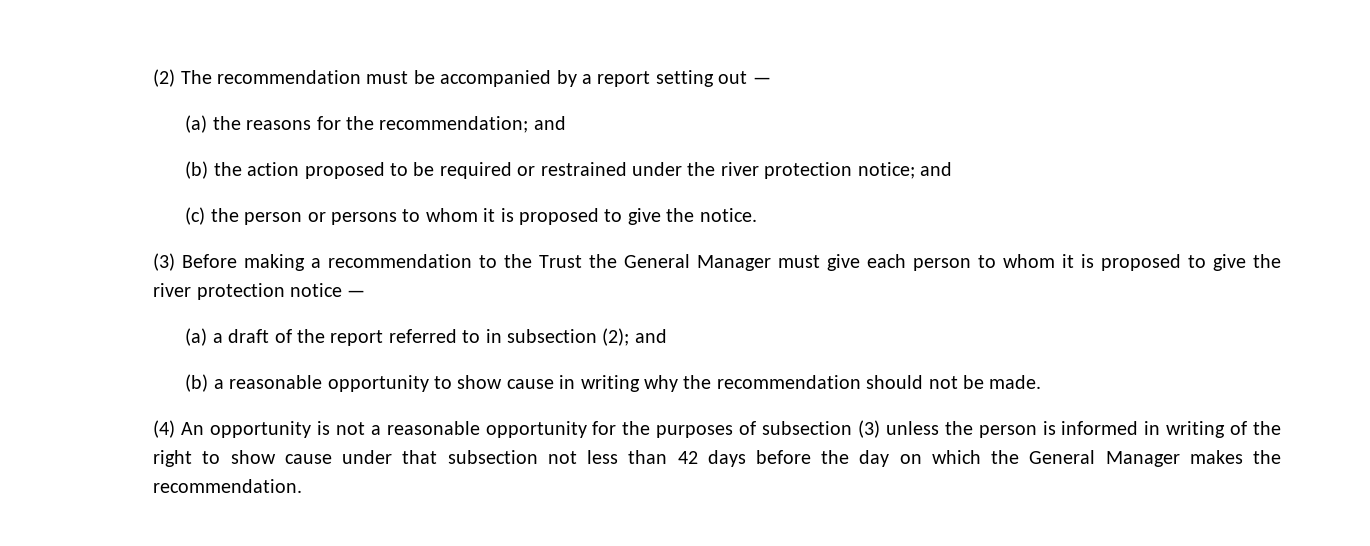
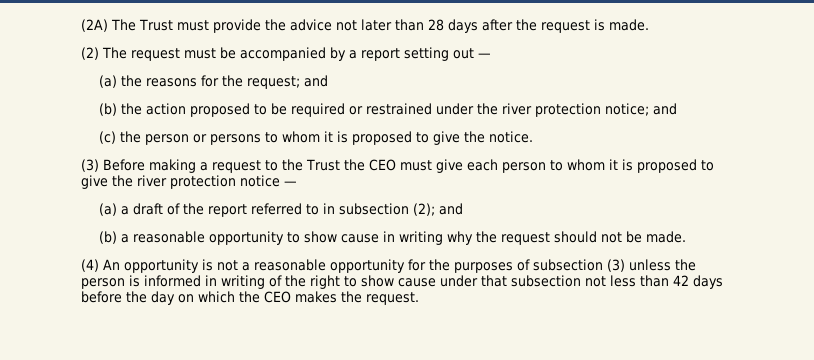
+ (2A) The Trust must provide the advice not later than 28 days after the request is made.
- (2) The recommendation must be accompanied by a report setting out —
+ (2) The request must be accompanied by a report setting out —
- (a) the reasons for the recommendation; and
+ (a) the reasons for the request; and
- (3) Before making a recommendation to the Trust the General Manager must give each person to whom it is proposed to give the river protection notice —
+ (3) Before making a request to the Trust the CEO must give each person to whom it is proposed to give the river protection notice —
- (b) a reasonable opportunity to show cause in writing why the recommendation should not be made.
+ (b) a reasonable opportunity to show cause in writing why the request should not be made.
- (4) An opportunity is not a reasonable opportunity for the purposes of subsection (3) unless the person is informed in writing of the right to show cause under that subsection not less than 42 days before the day on which the General Manager makes the recommendation.
+ (4) An opportunity is not a reasonable opportunity for the purposes of subsection (3) unless the person is informed in writing of the right to show cause under that subsection not less than 42 days before the day on which the CEO makes the request.

